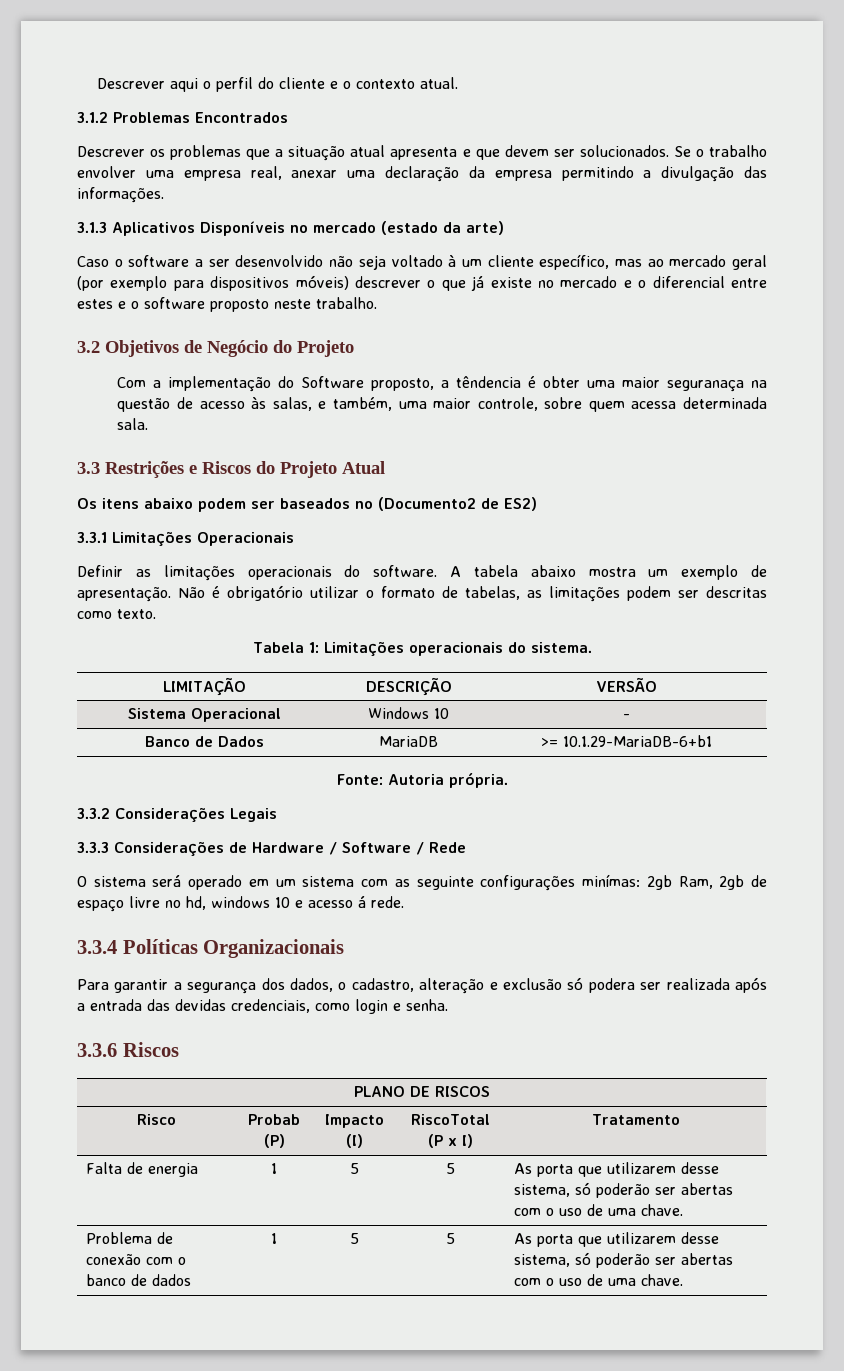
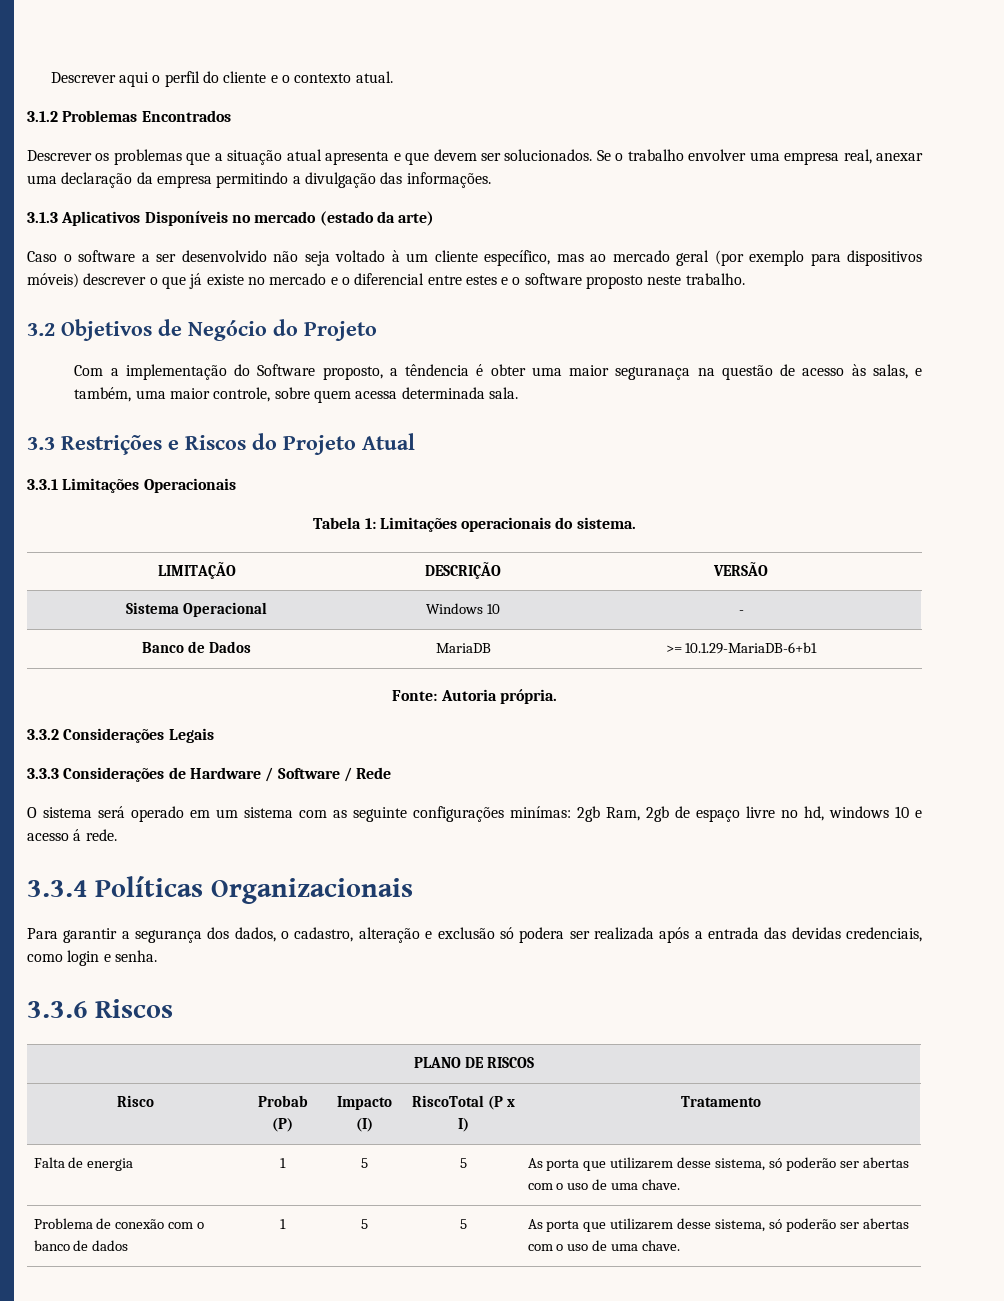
- Os itens abaixo podem ser baseados no (Documento2 de ES2)
  3.3.1 Limitações Operacionais
- Definir as limitações operacionais do software. A tabela abaixo mostra um exemplo de apresentação. Não é obrigatório utilizar o formato de tabelas, as limitações podem ser descritas como texto.

